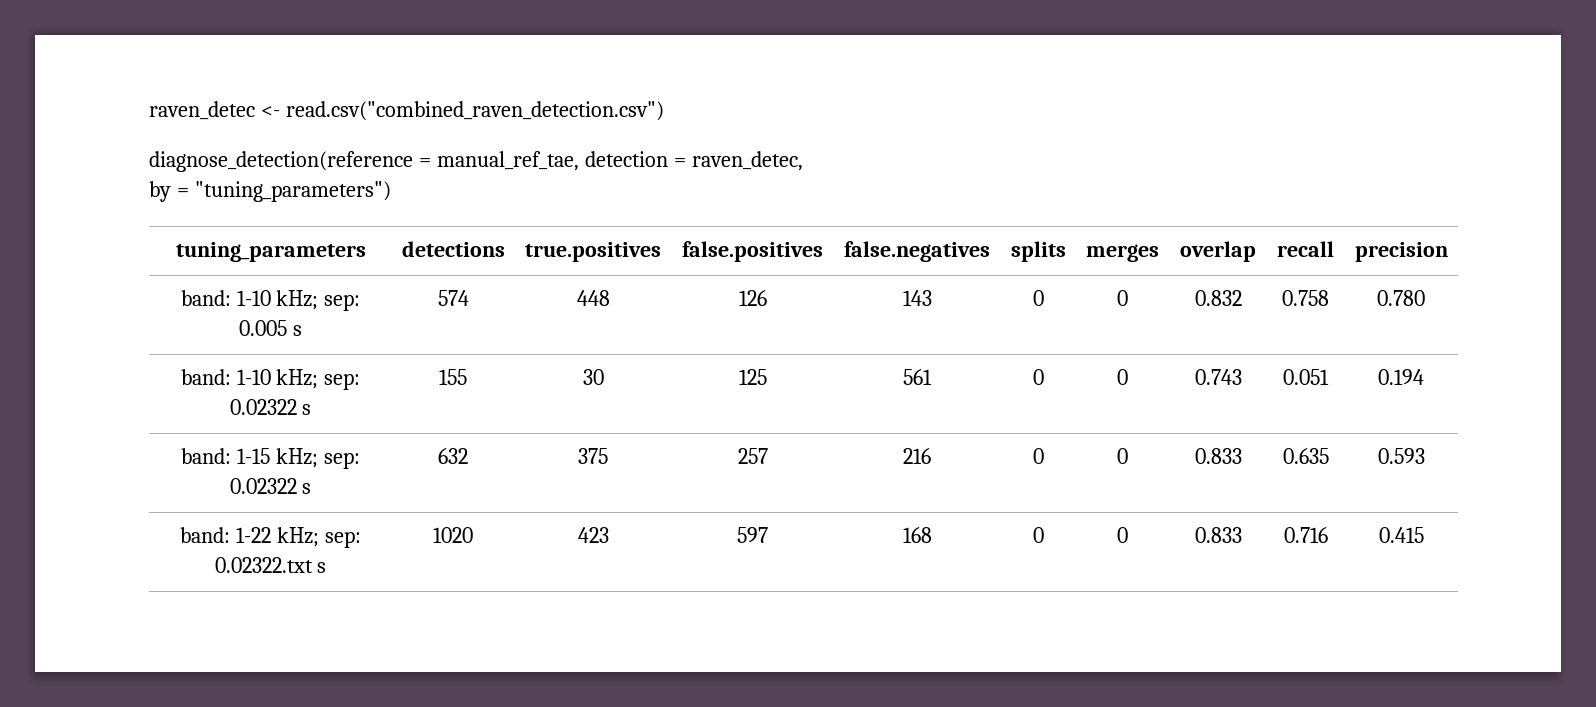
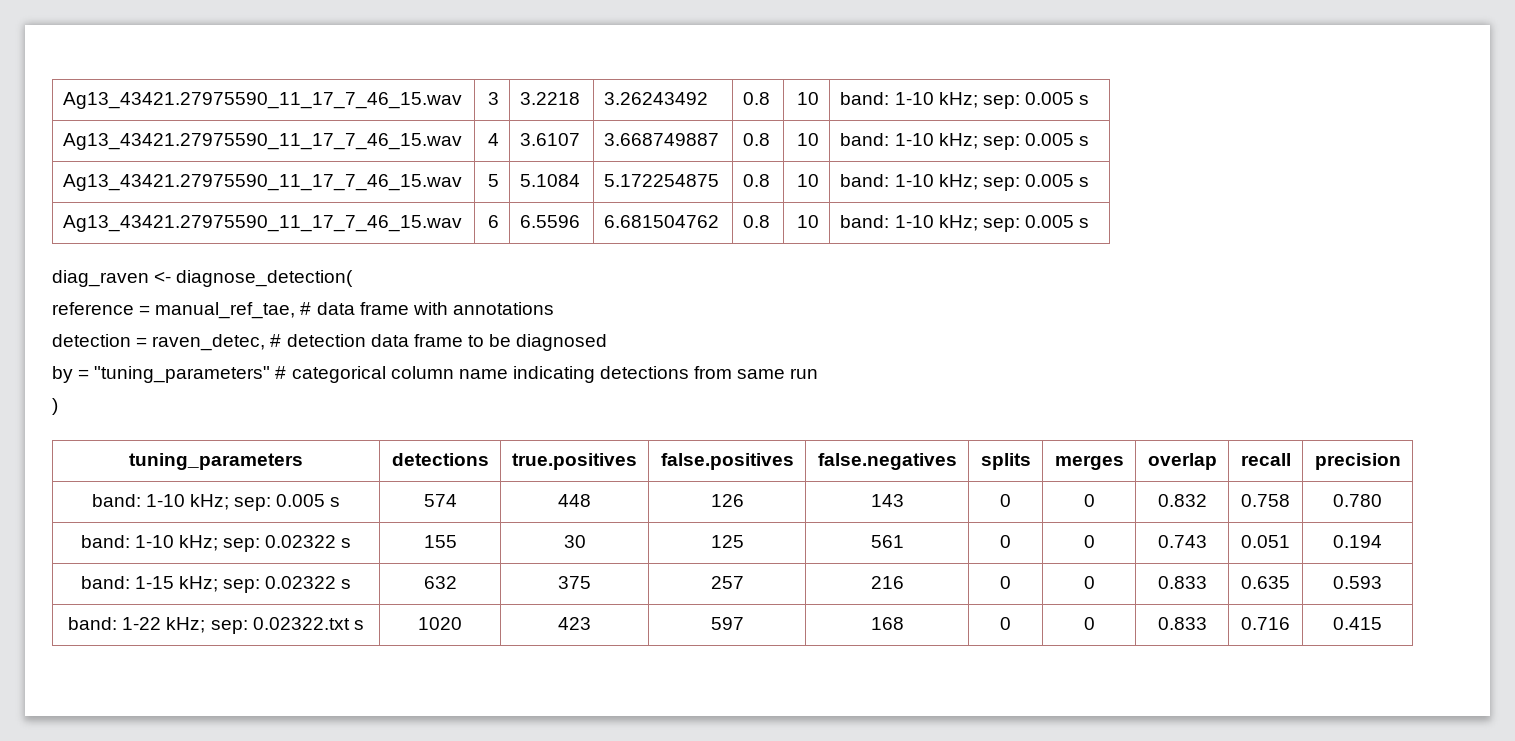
- raven_detec <- read.csv("combined_raven_detection.csv")
- diagnose_detection(reference = manual_ref_tae, detection = raven_detec,
- by = "tuning_parameters")
+ Ag13_43421.27975590_11_17_7_46_15.wav | 3 | 3.2218 | 3.26243492 | 0.8 | 10 | band: 1-10 kHz; sep: 0.005 s
+ Ag13_43421.27975590_11_17_7_46_15.wav | 4 | 3.6107 | 3.668749887 | 0.8 | 10 | band: 1-10 kHz; sep: 0.005 s
+ Ag13_43421.27975590_11_17_7_46_15.wav | 5 | 5.1084 | 5.172254875 | 0.8 | 10 | band: 1-10 kHz; sep: 0.005 s
+ Ag13_43421.27975590_11_17_7_46_15.wav | 6 | 6.5596 | 6.681504762 | 0.8 | 10 | band: 1-10 kHz; sep: 0.005 s
+ diag_raven <- diagnose_detection(
+ reference = manual_ref_tae, # data frame with annotations
+ detection = raven_detec, # detection data frame to be diagnosed
+ by = "tuning_parameters" # categorical column name indicating detections from same run
+ )

